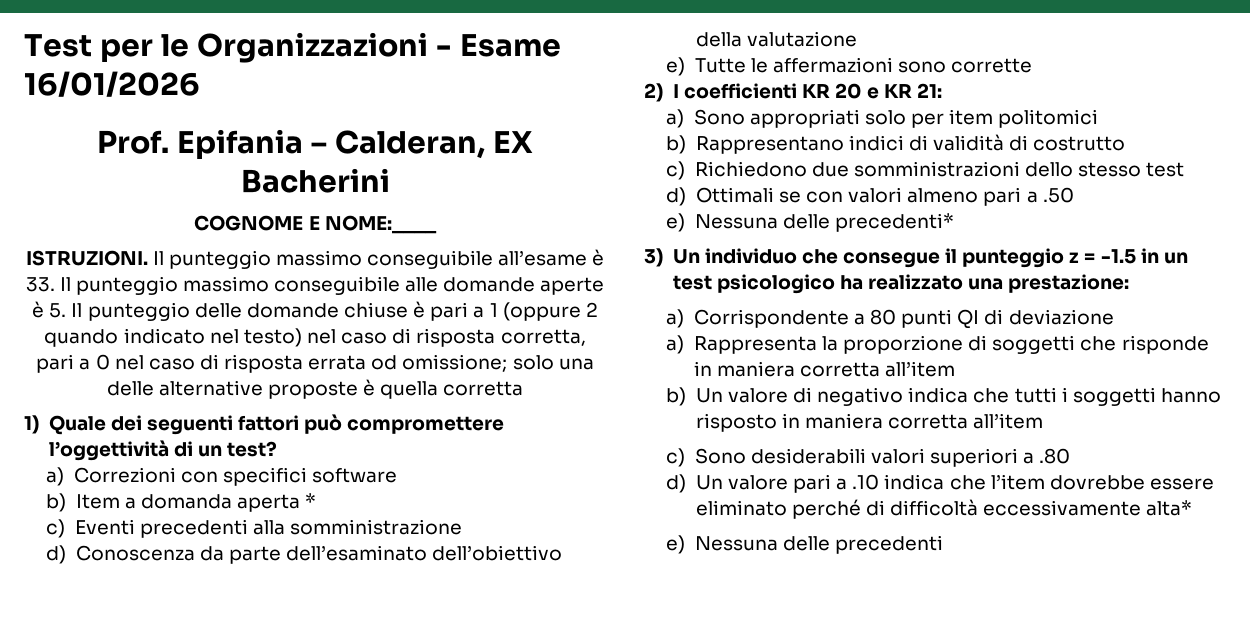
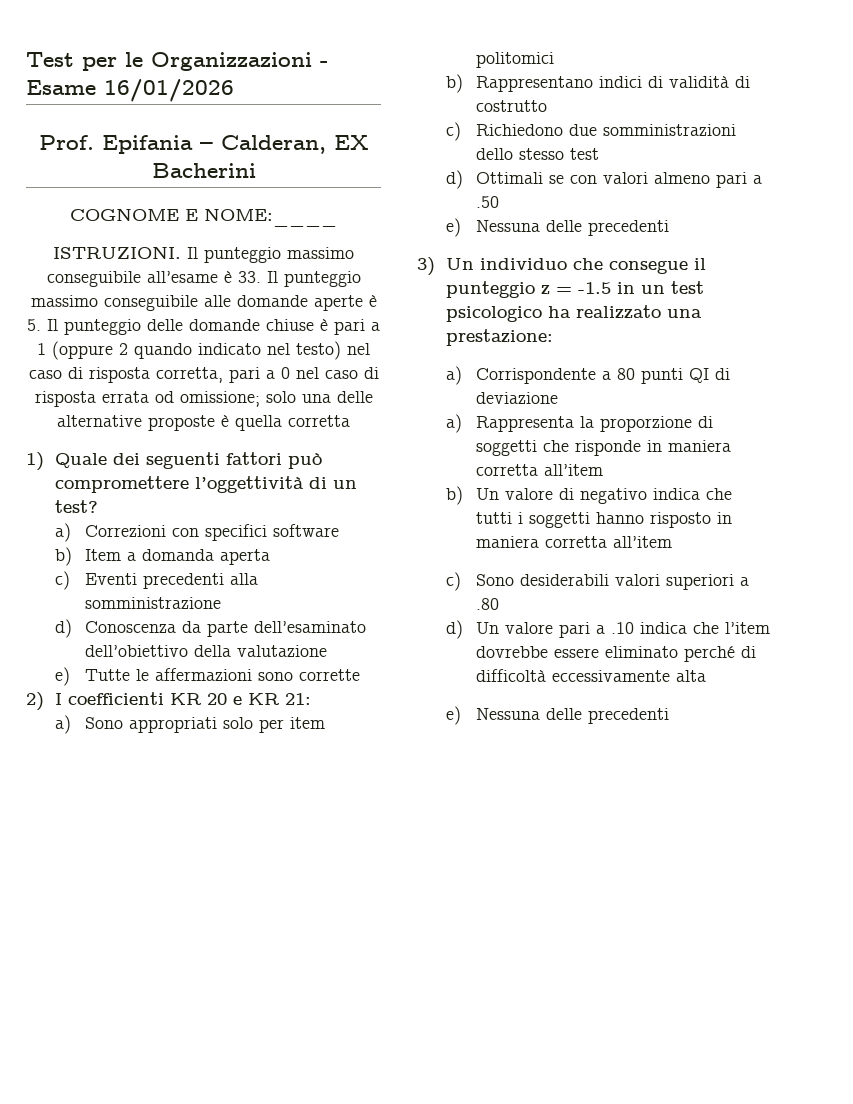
- b) Item a domanda aperta *
+ b) Item a domanda aperta
  d) Ottimali se con valori almeno pari a .50
- e) Nessuna delle precedenti*
+ e) Nessuna delle precedenti
- d) Un valore pari a .10 indica che l’item dovrebbe essere eliminato perché di difficoltà eccessivamente alta*
+ d) Un valore pari a .10 indica che l’item dovrebbe essere eliminato perché di difficoltà eccessivamente alta

